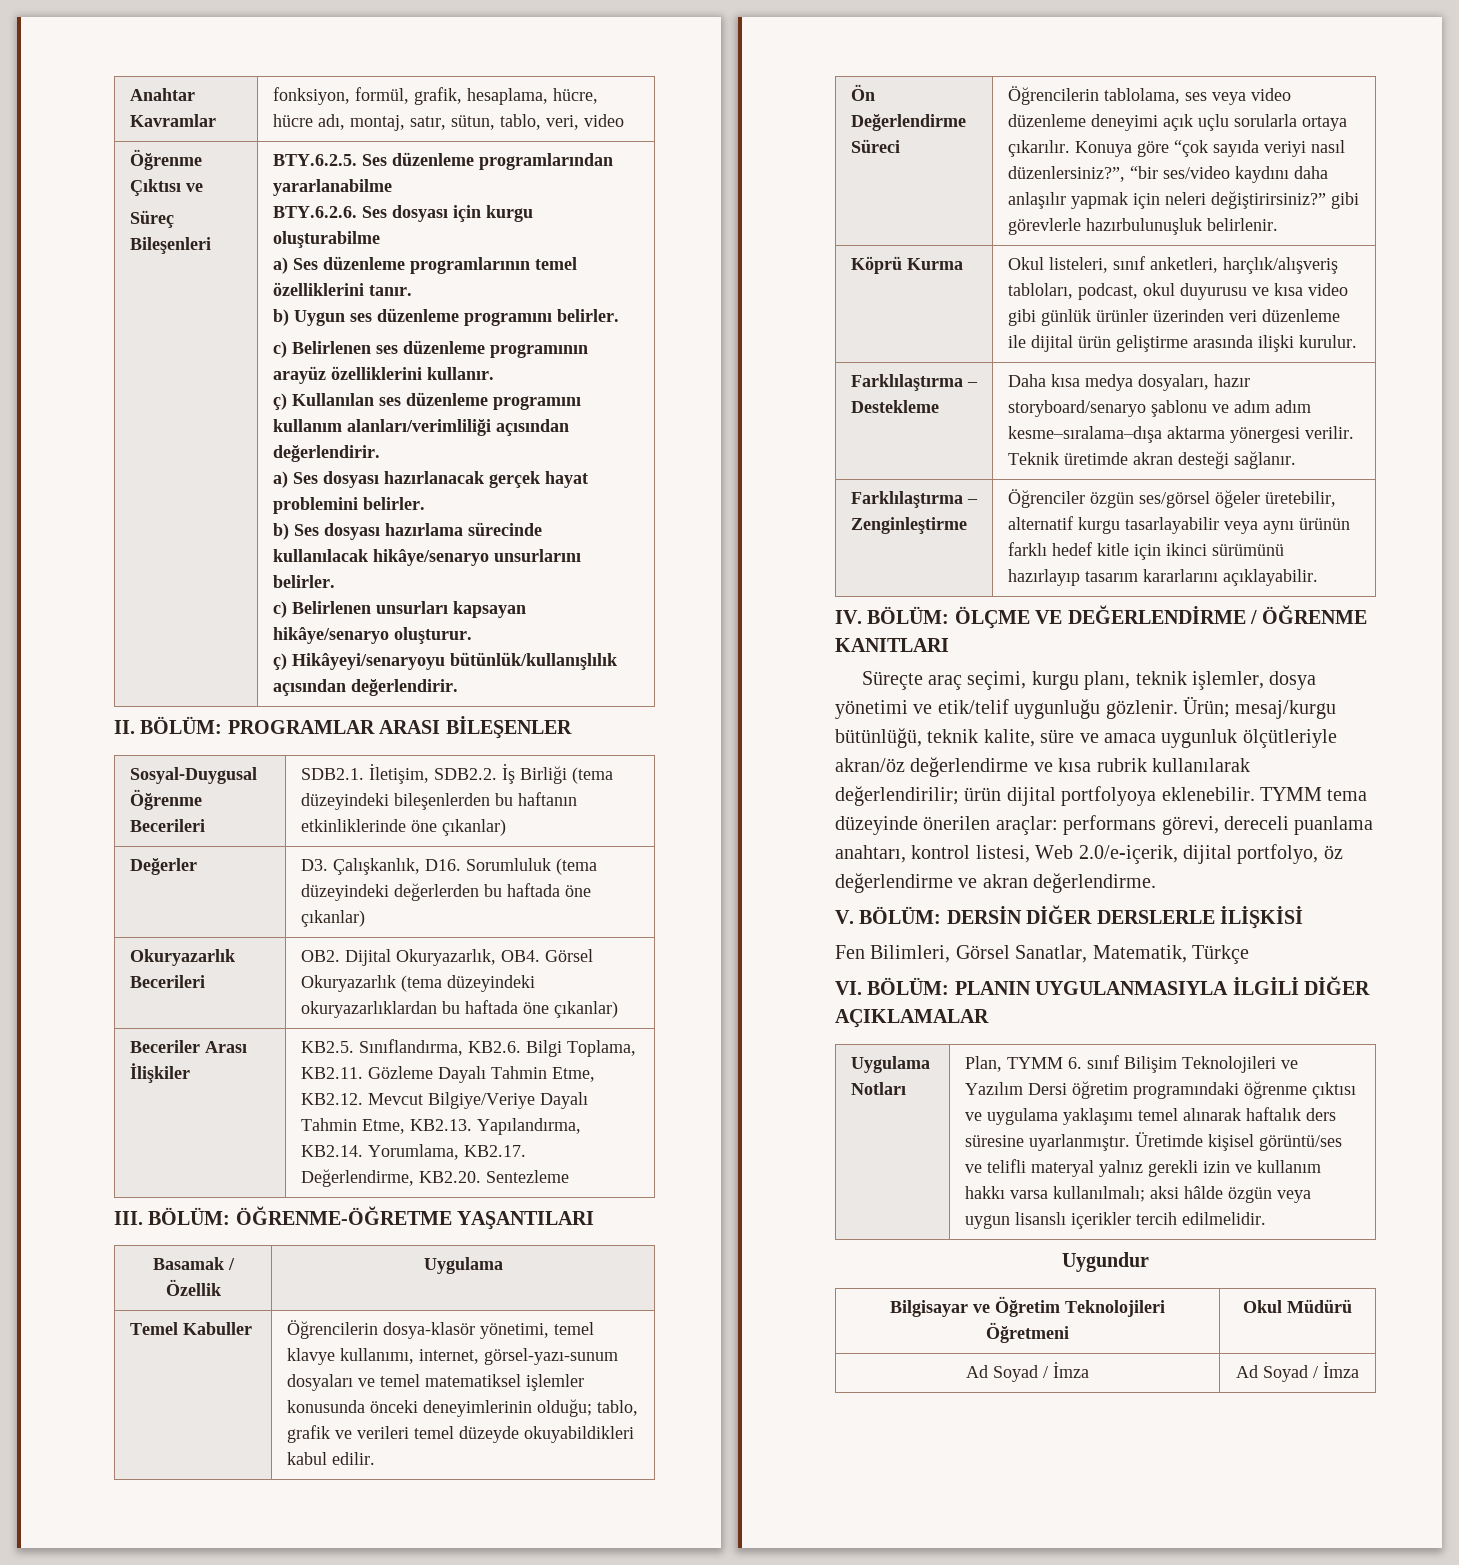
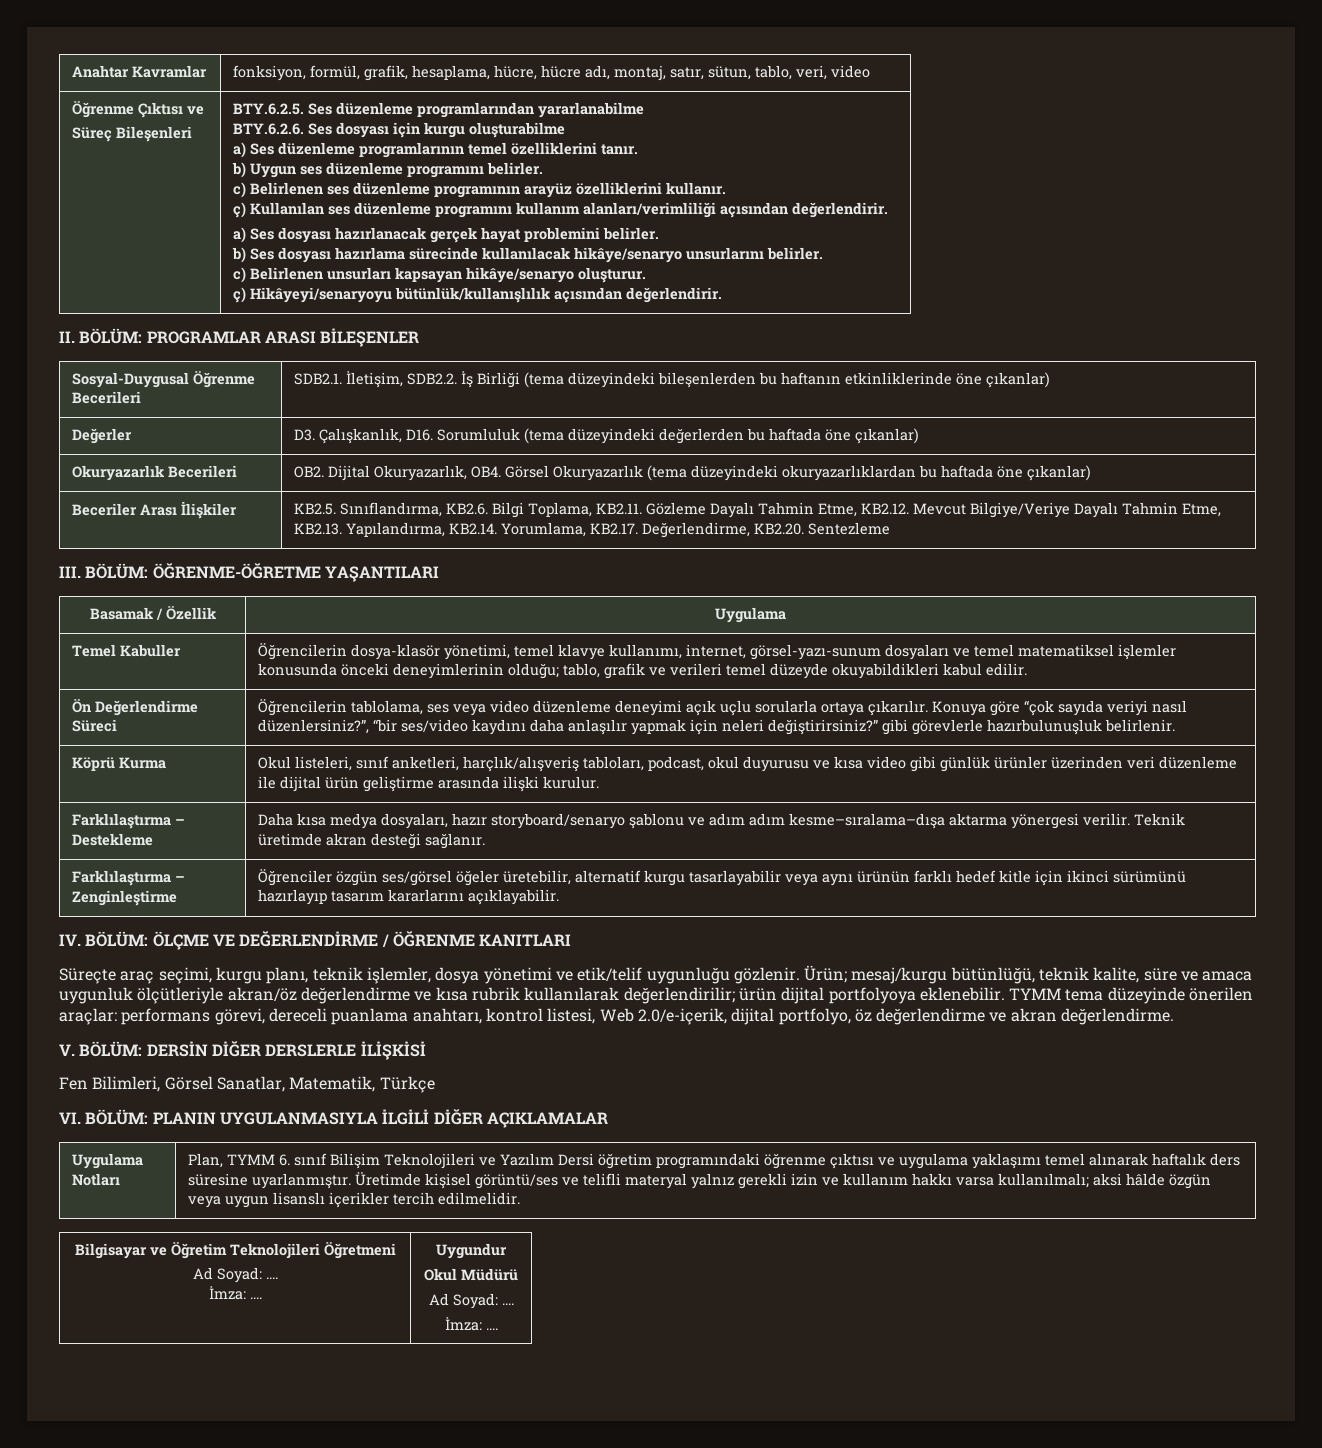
- Uygundur
- Bilgisayar ve Öğretim Teknolojileri Öğretmeni | Okul Müdürü
- Ad Soyad / İmza | Ad Soyad / İmza
+ Bilgisayar ve Öğretim Teknolojileri Öğretmeni
+ Ad Soyad: ....
+ İmza: .... | Uygundur
+ Okul Müdürü
+ Ad Soyad: ....
+ İmza: ....

